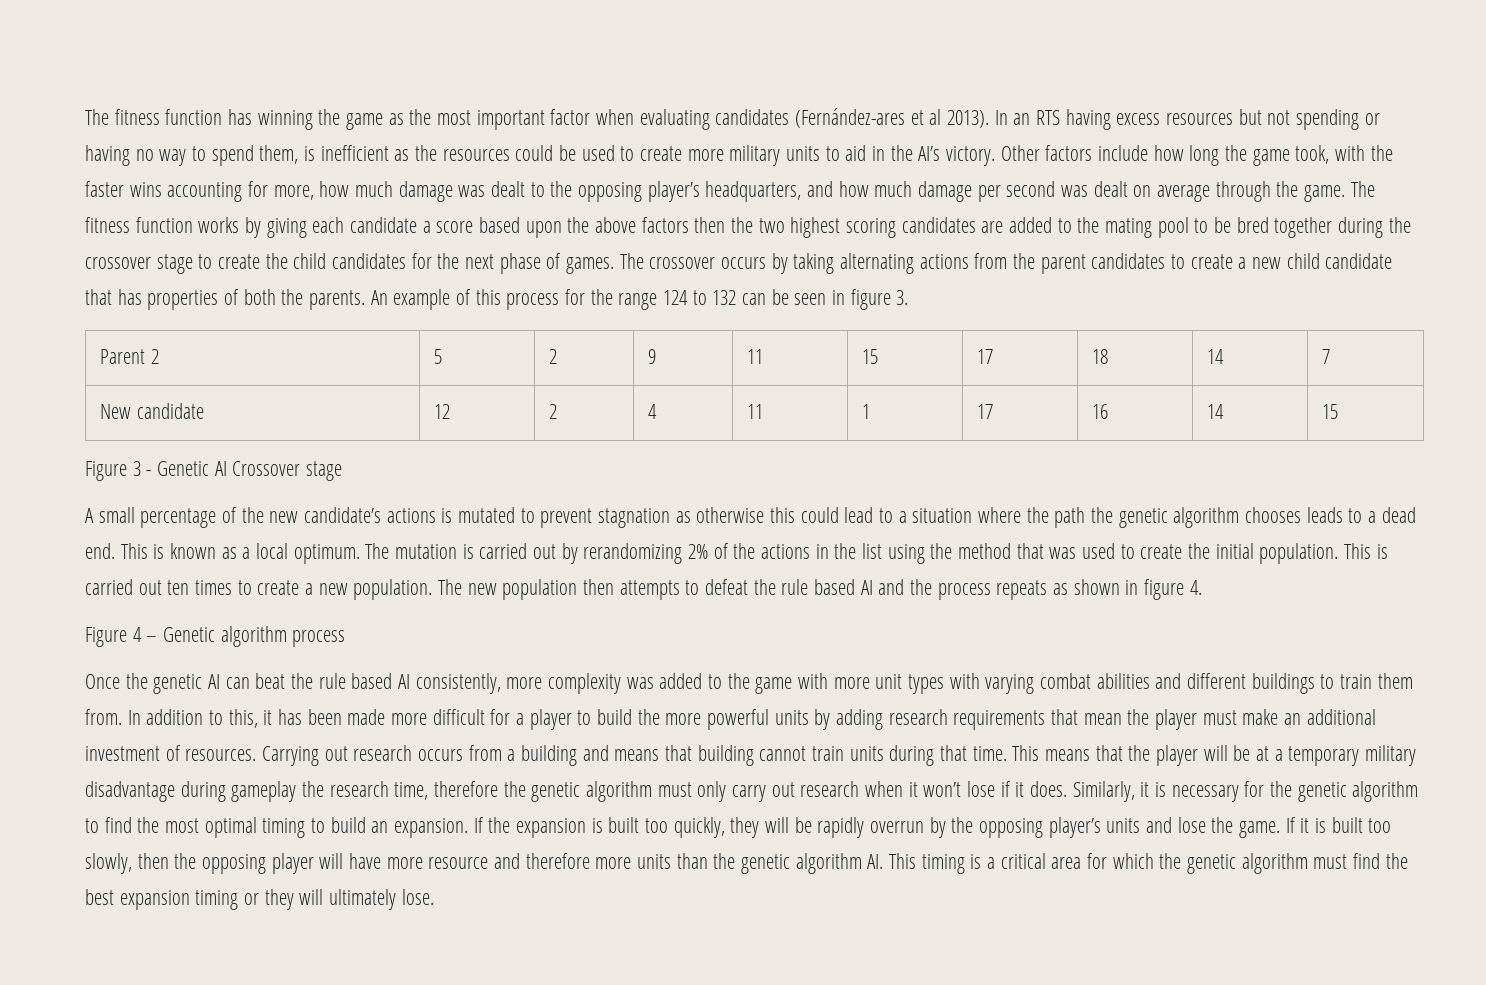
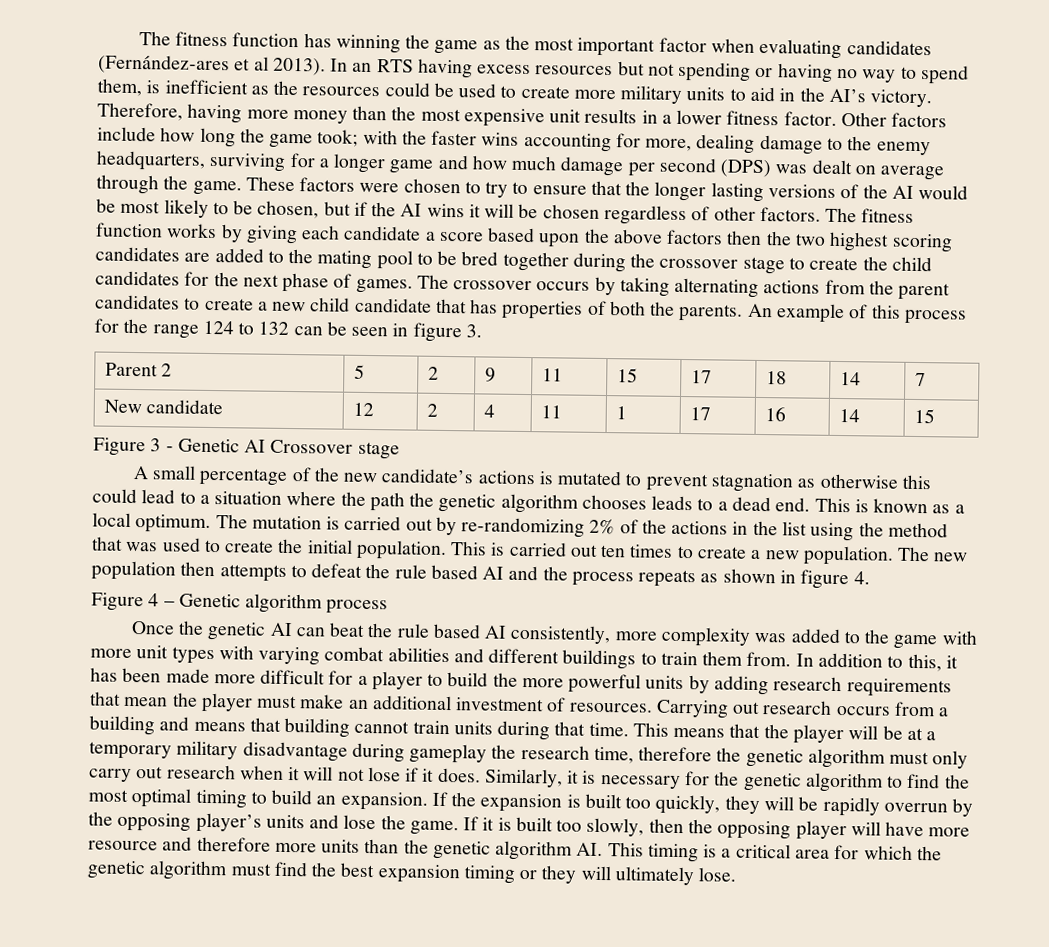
+ Therefore, having more money than the most expensive unit results in a lower fitness factor.
- Other factors include how long the game took, with the faster wins accounting for more, how much damage was dealt to the opposing player’s headquarters, and how much damage per second was dealt on average through the game.
+ Other factors include how long the game took; with the faster wins accounting for more, dealing damage to the enemy headquarters, surviving for a longer game and how much damage per second (DPS) was dealt on average through the game.
+ These factors were chosen to try to ensure that the longer lasting versions of the AI would be most likely to be chosen, but if the AI wins it will be chosen regardless of other factors.
- The mutation is carried out by rerandomizing 2% of the actions in the list using the method that was used to create the initial population.
+ The mutation is carried out by re-randomizing 2% of the actions in the list using the method that was used to create the initial population.
- This means that the player will be at a temporary military disadvantage during gameplay the research time, therefore the genetic algorithm must only carry out research when it won’t lose if it does.
+ This means that the player will be at a temporary military disadvantage during gameplay the research time, therefore the genetic algorithm must only carry out research when it will not lose if it does.

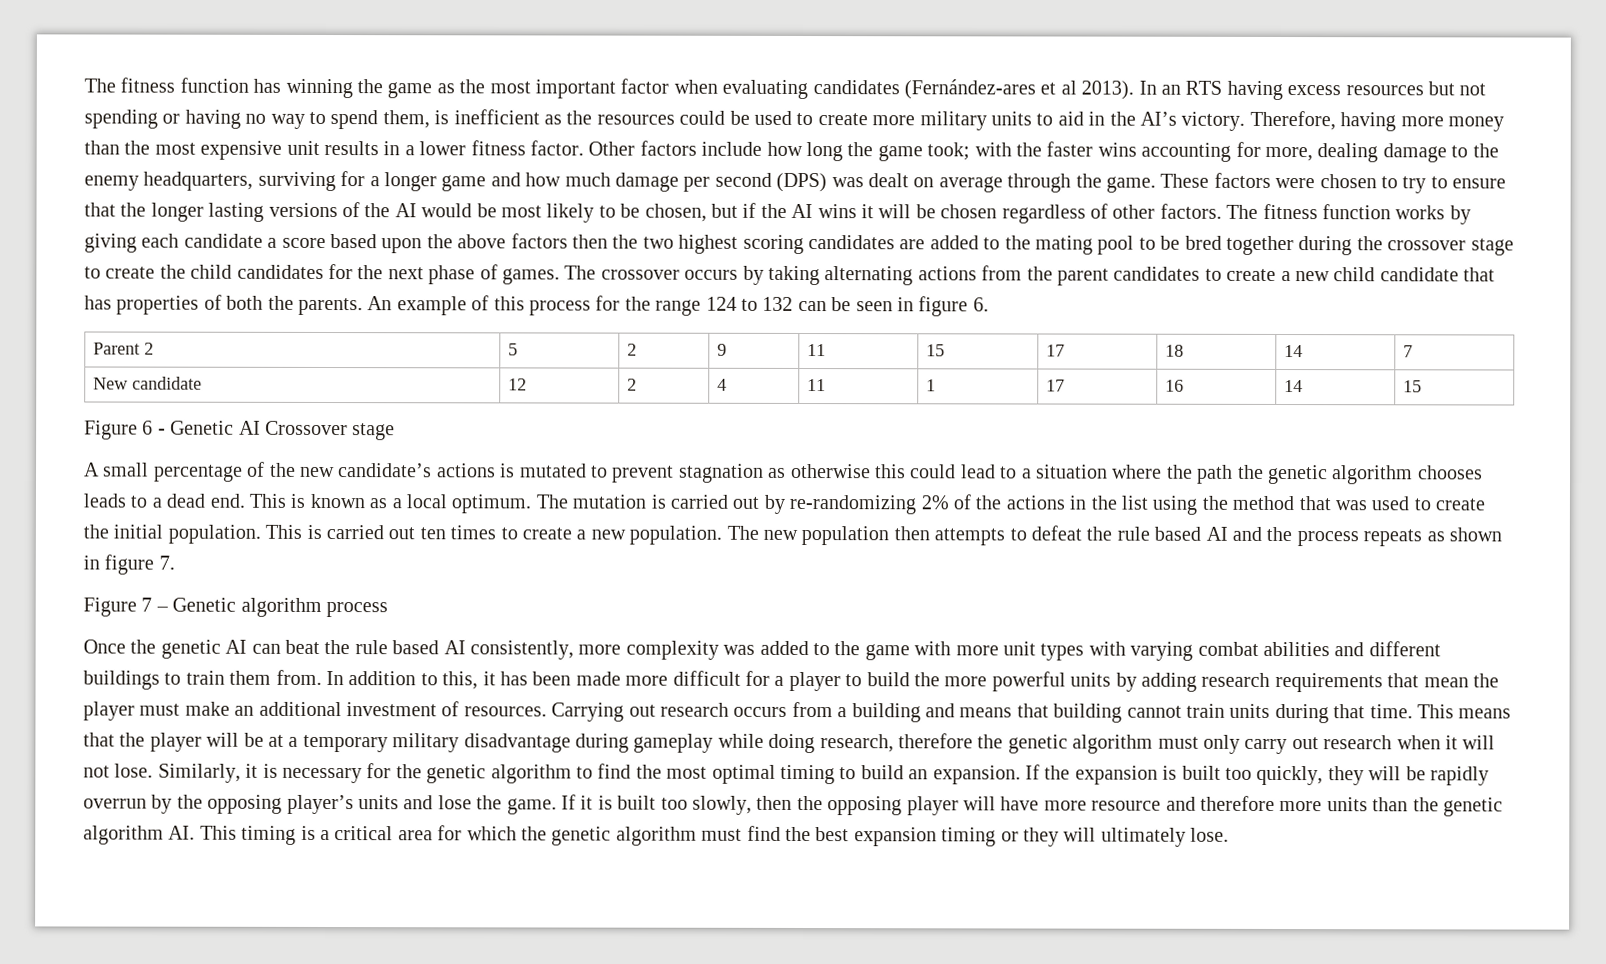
- An example of this process for the range 124 to 132 can be seen in figure 3.
+ An example of this process for the range 124 to 132 can be seen in figure 6.
- Figure 3 - Genetic AI Crossover stage
+ Figure 6 - Genetic AI Crossover stage
- The new population then attempts to defeat the rule based AI and the process repeats as shown in figure 4.
- Figure 4 – Genetic algorithm process
+ The new population then attempts to defeat the rule based AI and the process repeats as shown in figure 7.
+ Figure 7 – Genetic algorithm process
- This means that the player will be at a temporary military disadvantage during gameplay the research time, therefore the genetic algorithm must only carry out research when it will not lose if it does.
+ This means that the player will be at a temporary military disadvantage during gameplay while doing research, therefore the genetic algorithm must only carry out research when it will not lose.

